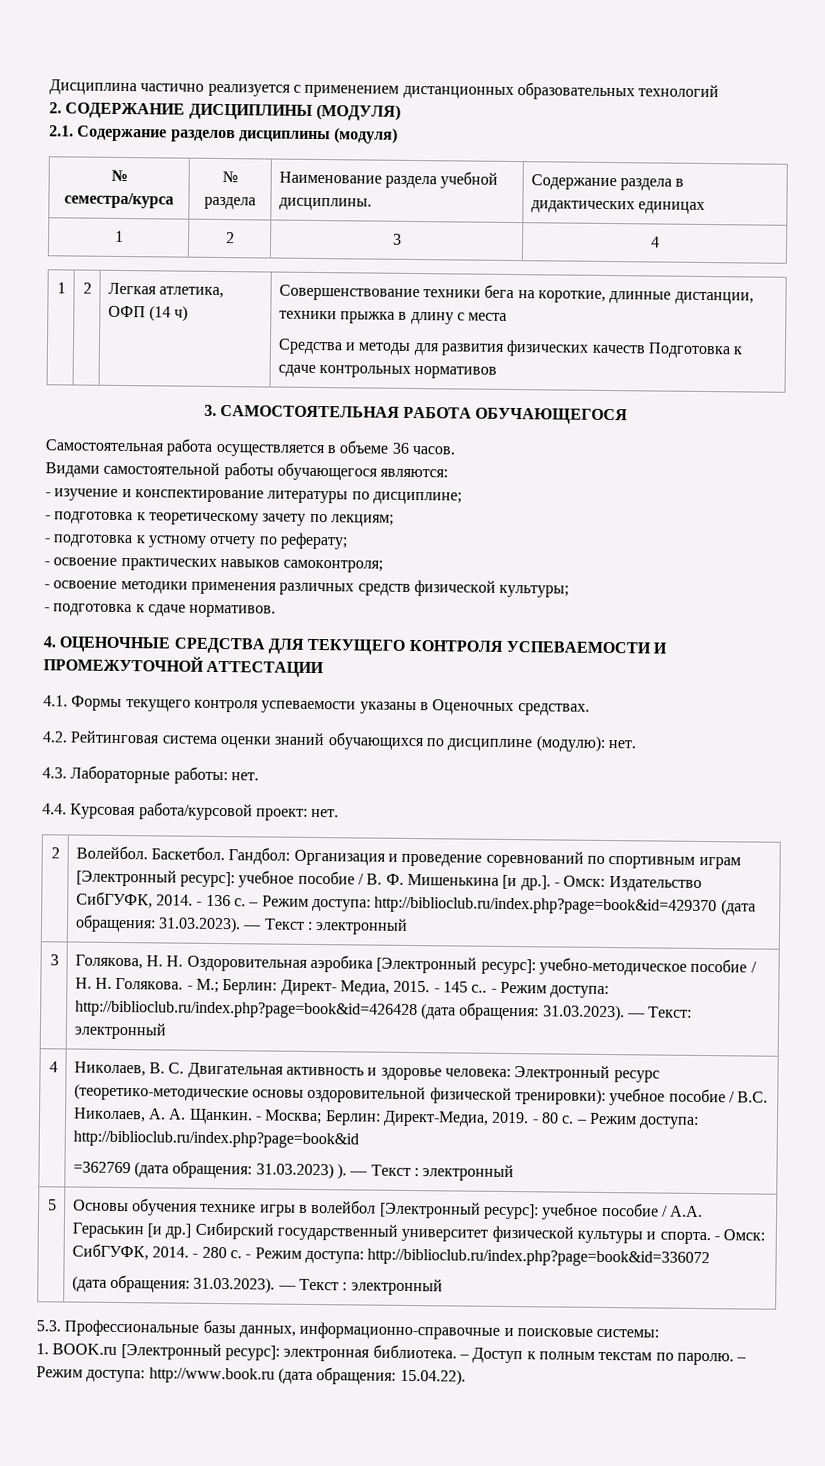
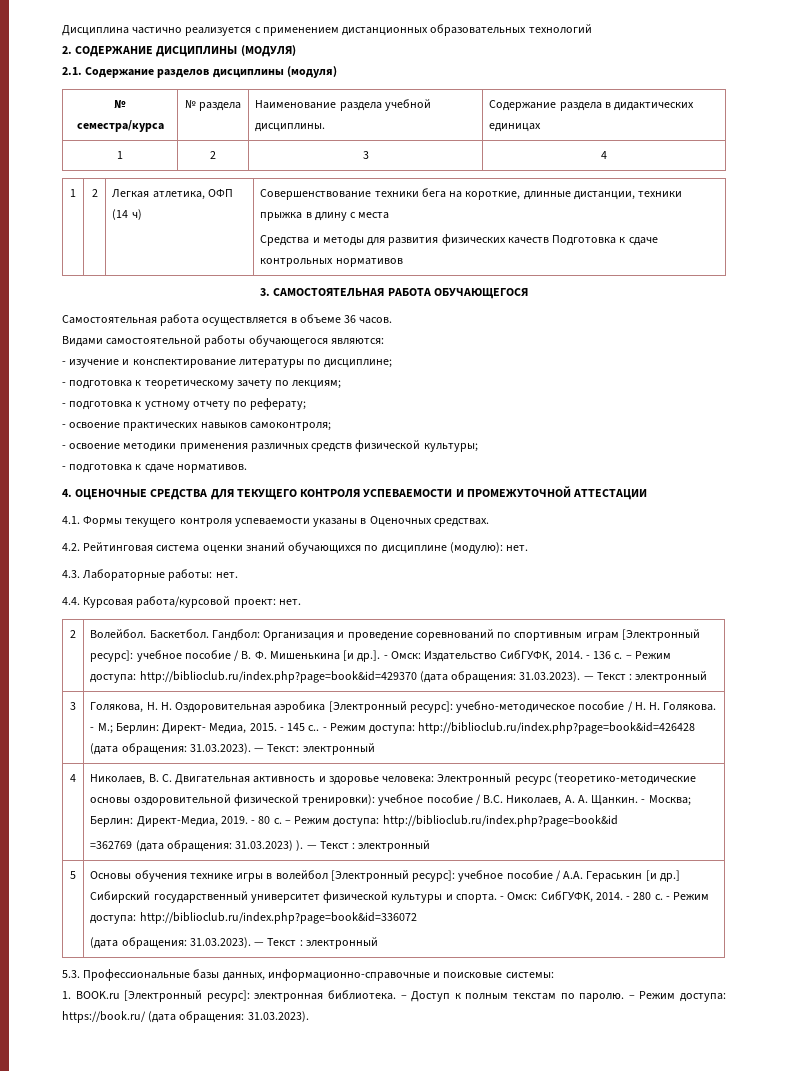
- – Режим доступа: http://www.book.ru (дата обращения: 15.04.22).
+ – Режим доступа: https://book.ru/ (дата обращения: 31.03.2023).

